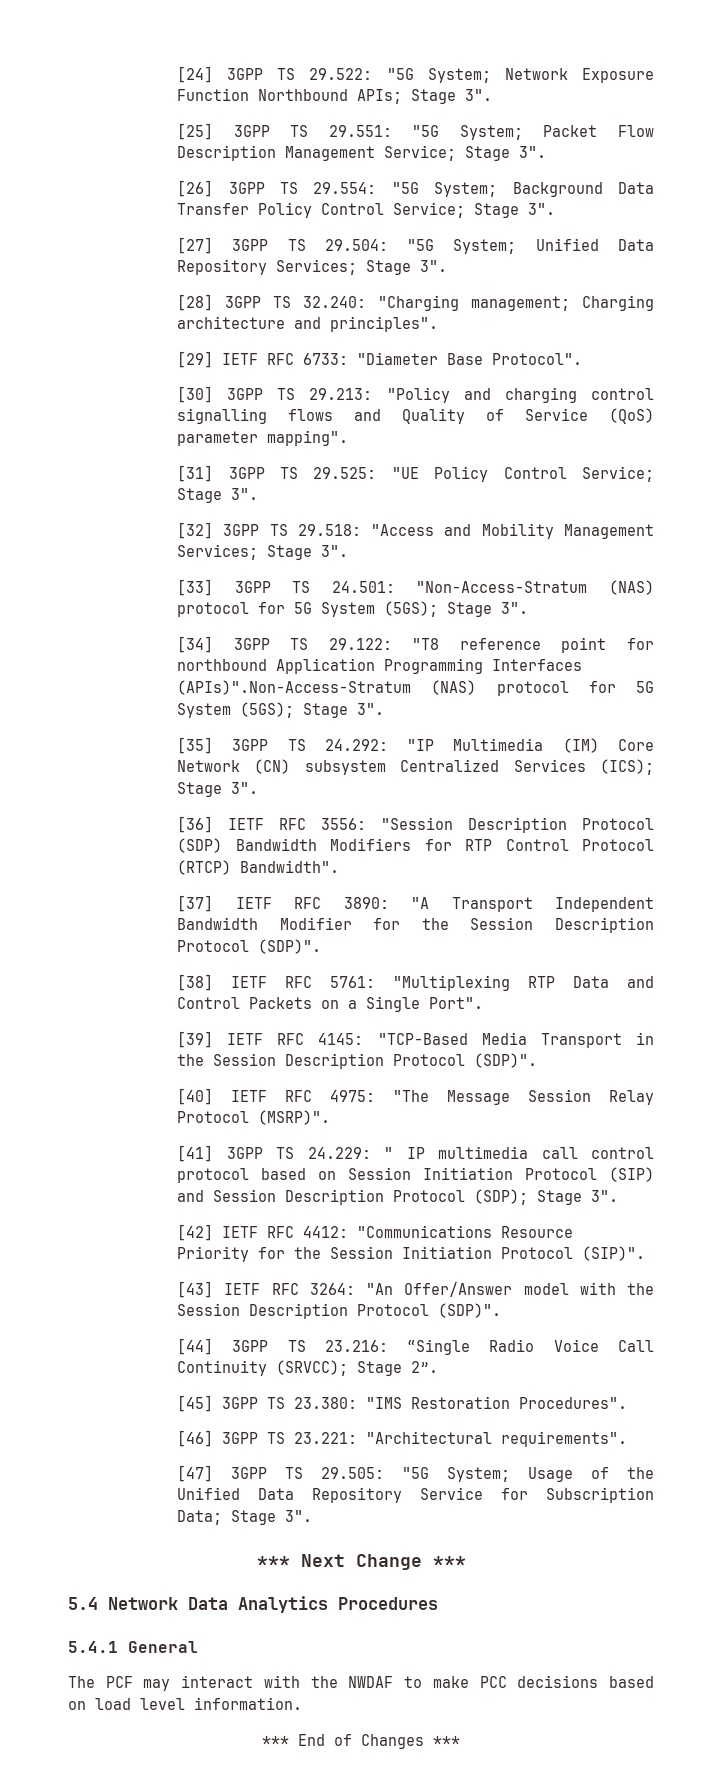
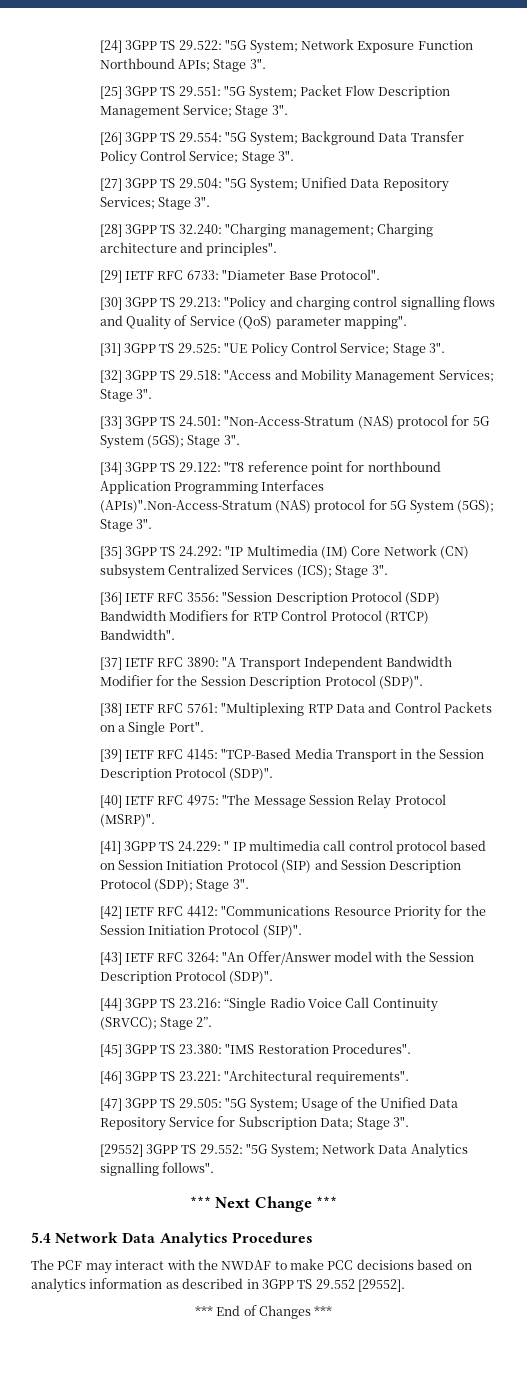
+ [29552] 3GPP TS 29.552: "5G System; Network Data Analytics signalling follows".
- 5.4.1 General
- The PCF may interact with the NWDAF to make PCC decisions based on load level information.
+ The PCF may interact with the NWDAF to make PCC decisions based on analytics information as described in 3GPP TS 29.552 [29552].

